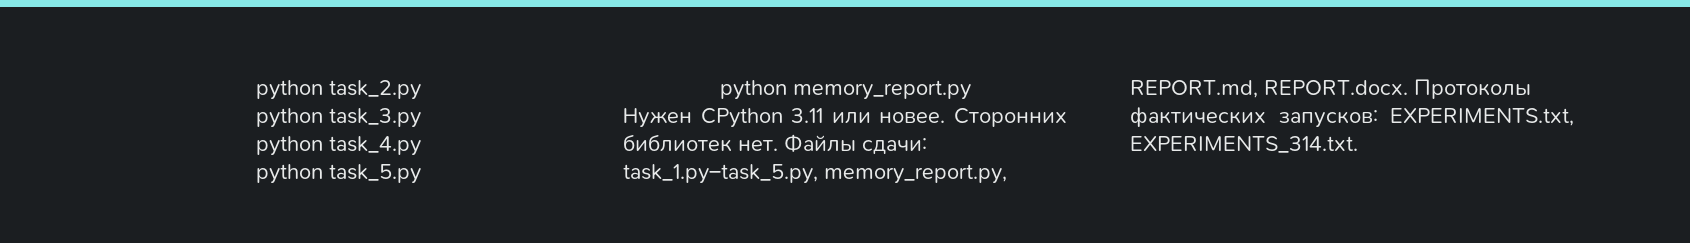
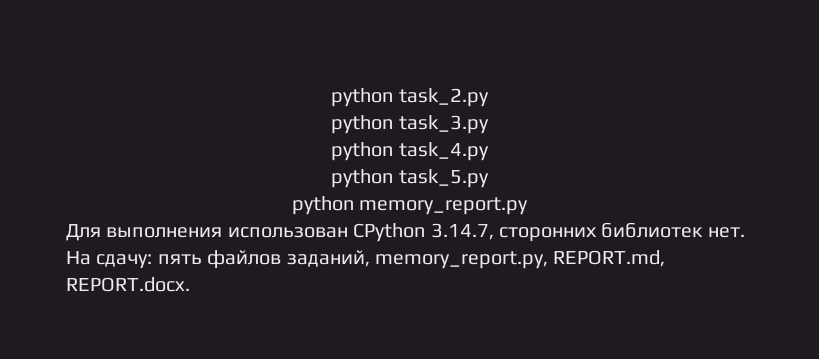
- Нужен CPython 3.11 или новее. Сторонних библиотек нет. Файлы сдачи: task_1.py–task_5.py, memory_report.py, REPORT.md, REPORT.docx. Протоколы фактических запусков: EXPERIMENTS.txt, EXPERIMENTS_314.txt.
+ Для выполнения использован CPython 3.14.7, сторонних библиотек нет. На сдачу: пять файлов заданий, memory_report.py, REPORT.md, REPORT.docx.

